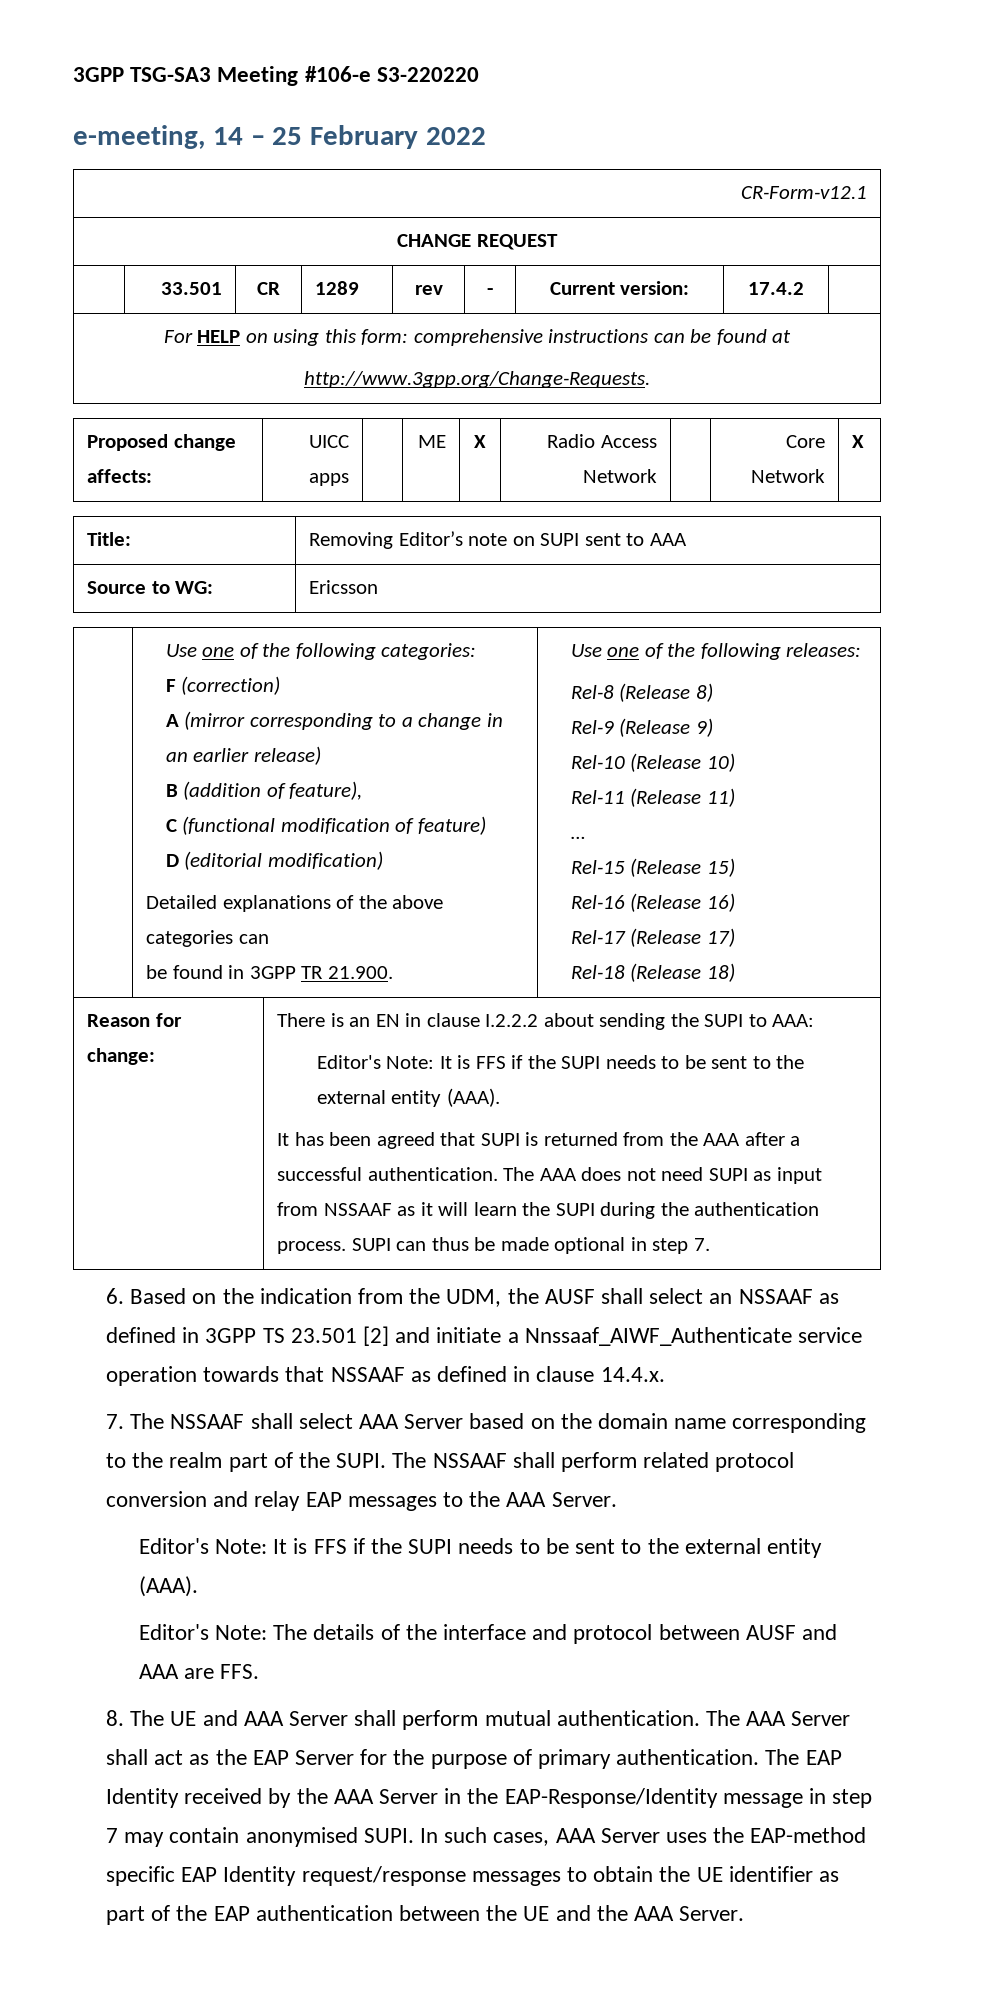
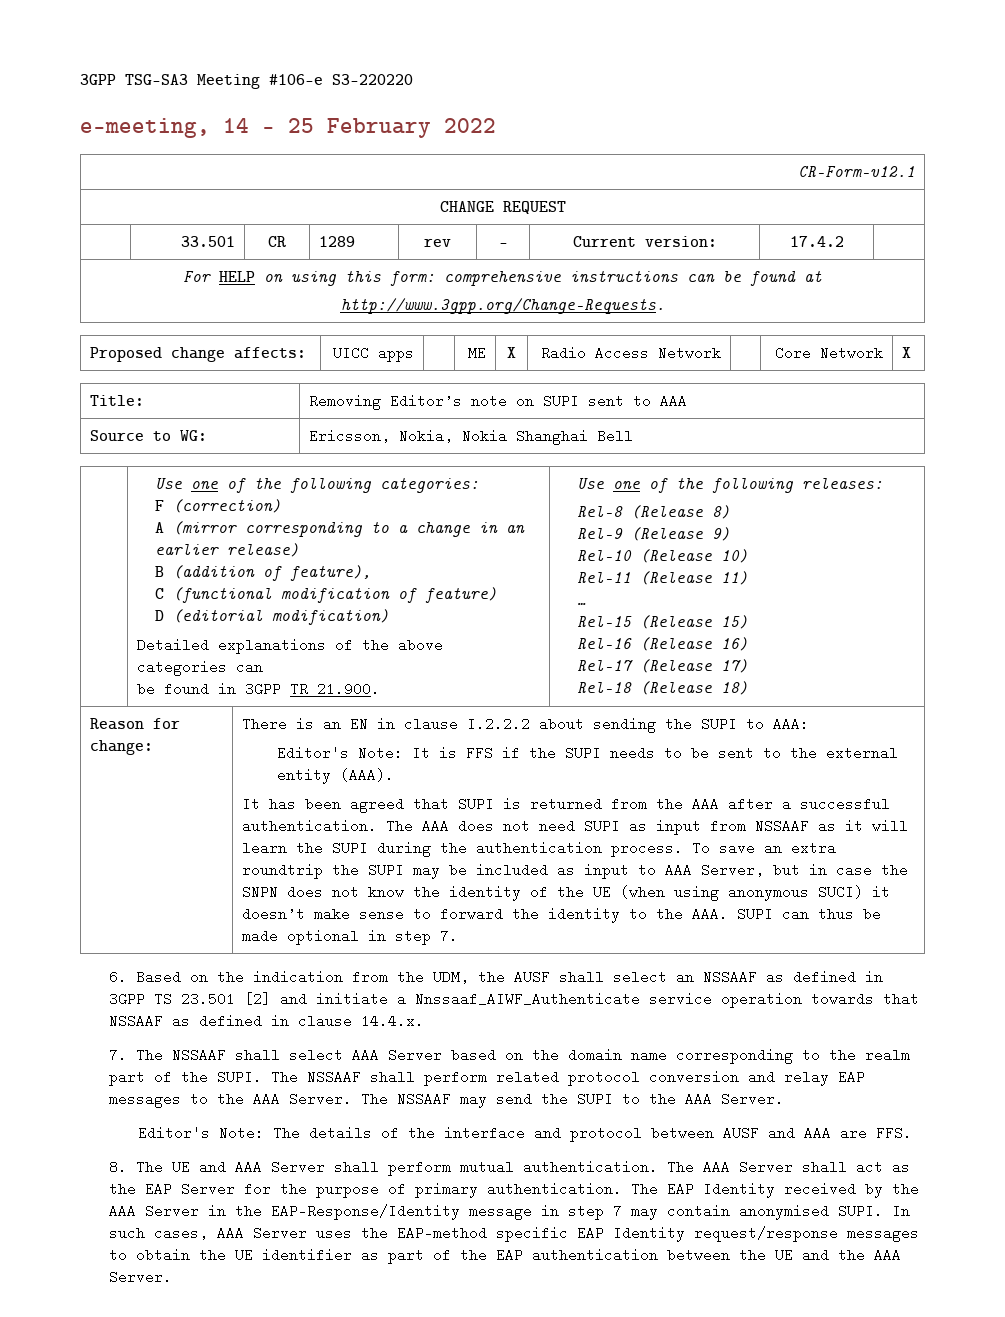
- Source to WG: | Ericsson
+ Source to WG: | Ericsson, Nokia, Nokia Shanghai Bell
- SUPI can thus be made optional in step 7.
+ To save an extra roundtrip the SUPI may be included as input to AAA Server, but in case the SNPN does not know the identity of the UE (when using anonymous SUCI) it doesn’t make sense to forward the identity to the AAA. SUPI can thus be made optional in step 7.
- The NSSAAF shall perform related protocol conversion and relay EAP messages to the AAA Server.
- Editor's Note: It is FFS if the SUPI needs to be sent to the external entity (AAA).
+ The NSSAAF shall perform related protocol conversion and relay EAP messages to the AAA Server. The NSSAAF may send the SUPI to the AAA Server.

